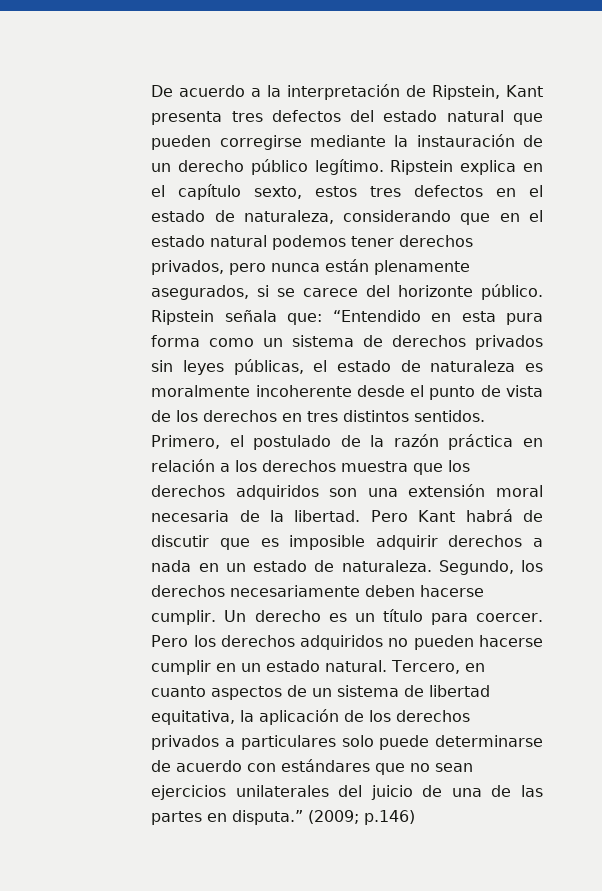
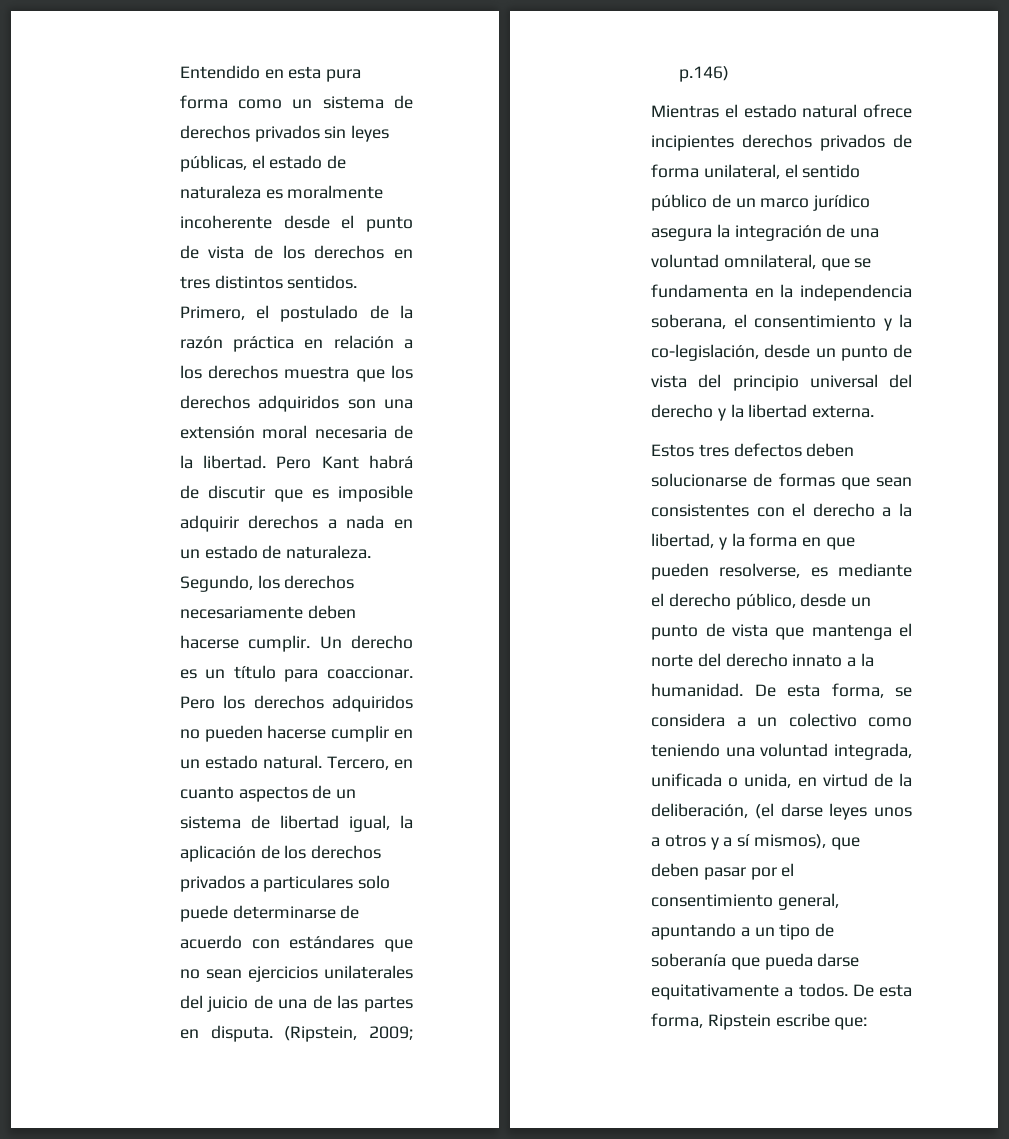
- De acuerdo a la interpretación de Ripstein, Kant presenta tres defectos del estado natural que pueden corregirse mediante la instauración de un derecho público legítimo. Ripstein explica en el capítulo sexto, estos tres defectos en el estado de naturaleza, considerando que en el estado natural podemos tener derechos privados, pero nunca están plenamente asegurados, si se carece del horizonte público. Ripstein señala que: “Entendido en esta pura forma como un sistema de derechos privados sin leyes públicas, el estado de naturaleza es moralmente incoherente desde el punto de vista de los derechos en tres distintos sentidos.
+ Entendido en esta pura forma como un sistema de derechos privados sin leyes públicas, el estado de naturaleza es moralmente incoherente desde el punto de vista de los derechos en tres distintos sentidos.
- Un derecho es un título para coercer.
+ Un derecho es un título para coaccionar.
- Tercero, en cuanto aspectos de un sistema de libertad equitativa, la aplicación de los derechos privados a particulares solo puede determinarse de acuerdo con estándares que no sean ejercicios unilaterales del juicio de una de las partes en disputa.” (2009; p.146)
+ Tercero, en cuanto aspectos de un sistema de libertad igual, la aplicación de los derechos privados a particulares solo puede determinarse de acuerdo con estándares que no sean ejercicios unilaterales del juicio de una de las partes en disputa. (Ripstein, 2009; p.146)
+ Mientras el estado natural ofrece incipientes derechos privados de forma unilateral, el sentido público de un marco jurídico asegura la integración de una voluntad omnilateral, que se fundamenta en la independencia soberana, el consentimiento y la co-legislación, desde un punto de vista del principio universal del derecho y la libertad externa.
+ Estos tres defectos deben solucionarse de formas que sean consistentes con el derecho a la libertad, y la forma en que pueden resolverse, es mediante el derecho público, desde un punto de vista que mantenga el norte del derecho innato a la humanidad. De esta forma, se considera a un colectivo como teniendo una voluntad integrada, unificada o unida, en virtud de la deliberación, (el darse leyes unos a otros y a sí mismos), que deben pasar por el consentimiento general, apuntando a un tipo de soberanía que pueda darse equitativamente a todos. De esta forma, Ripstein escribe que:

